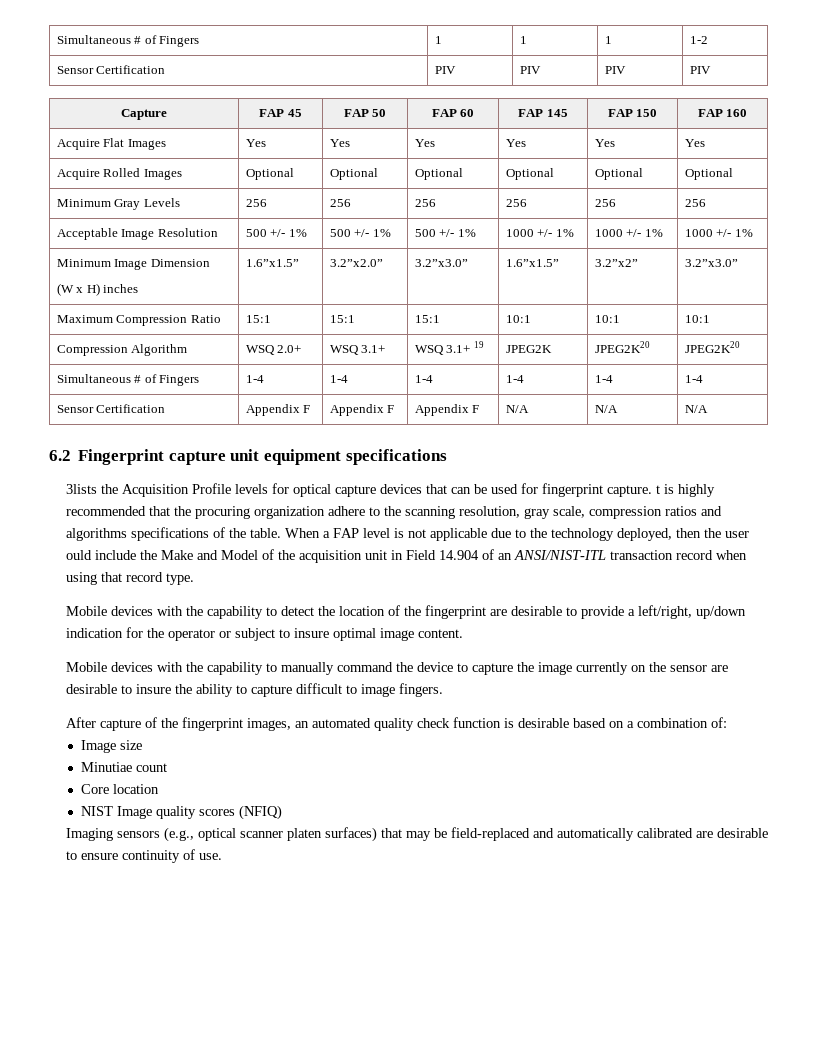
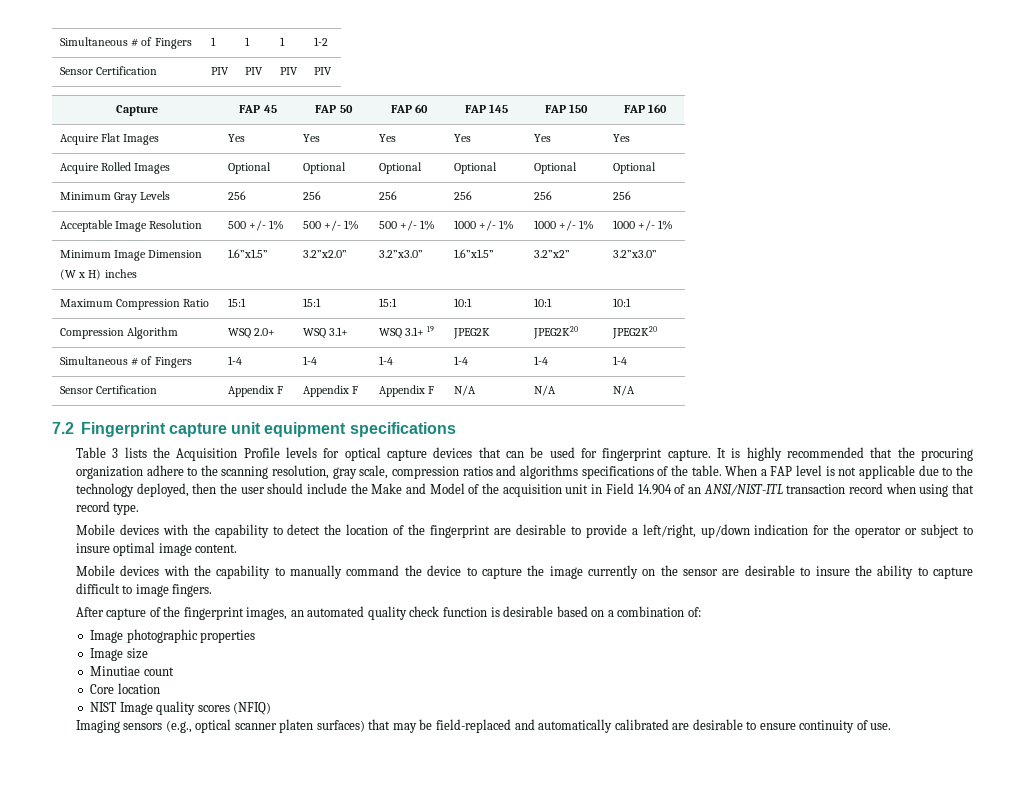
- 6.2 Fingerprint capture unit equipment specifications
+ 7.2 Fingerprint capture unit equipment specifications
- 3lists the Acquisition Profile levels for optical capture devices that can be used for fingerprint capture. t is highly recommended that the procuring organization adhere to the scanning resolution, gray scale, compression ratios and algorithms specifications of the table.
+ Table 3 lists the Acquisition Profile levels for optical capture devices that can be used for fingerprint capture. It is highly recommended that the procuring organization adhere to the scanning resolution, gray scale, compression ratios and algorithms specifications of the table.
- When a FAP level is not applicable due to the technology deployed, then the user ould include the Make and Model of the acquisition unit in Field 14.904 of an ANSI/NIST-ITL transaction record when using that record type.
+ When a FAP level is not applicable due to the technology deployed, then the user should include the Make and Model of the acquisition unit in Field 14.904 of an ANSI/NIST-ITL transaction record when using that record type.
+ Image photographic properties

